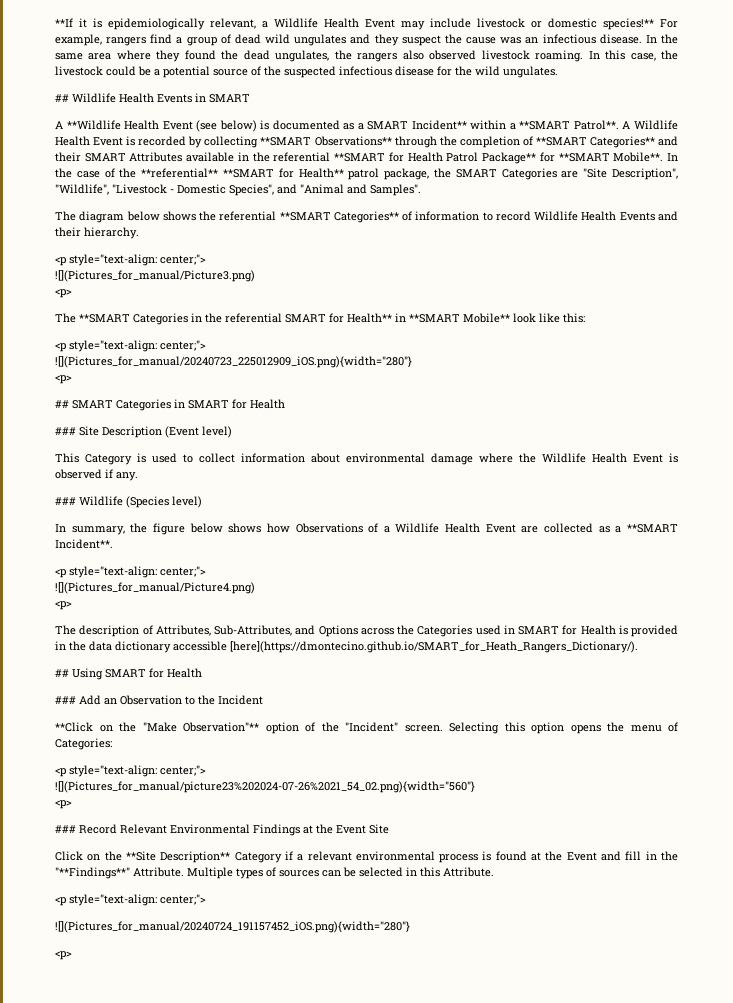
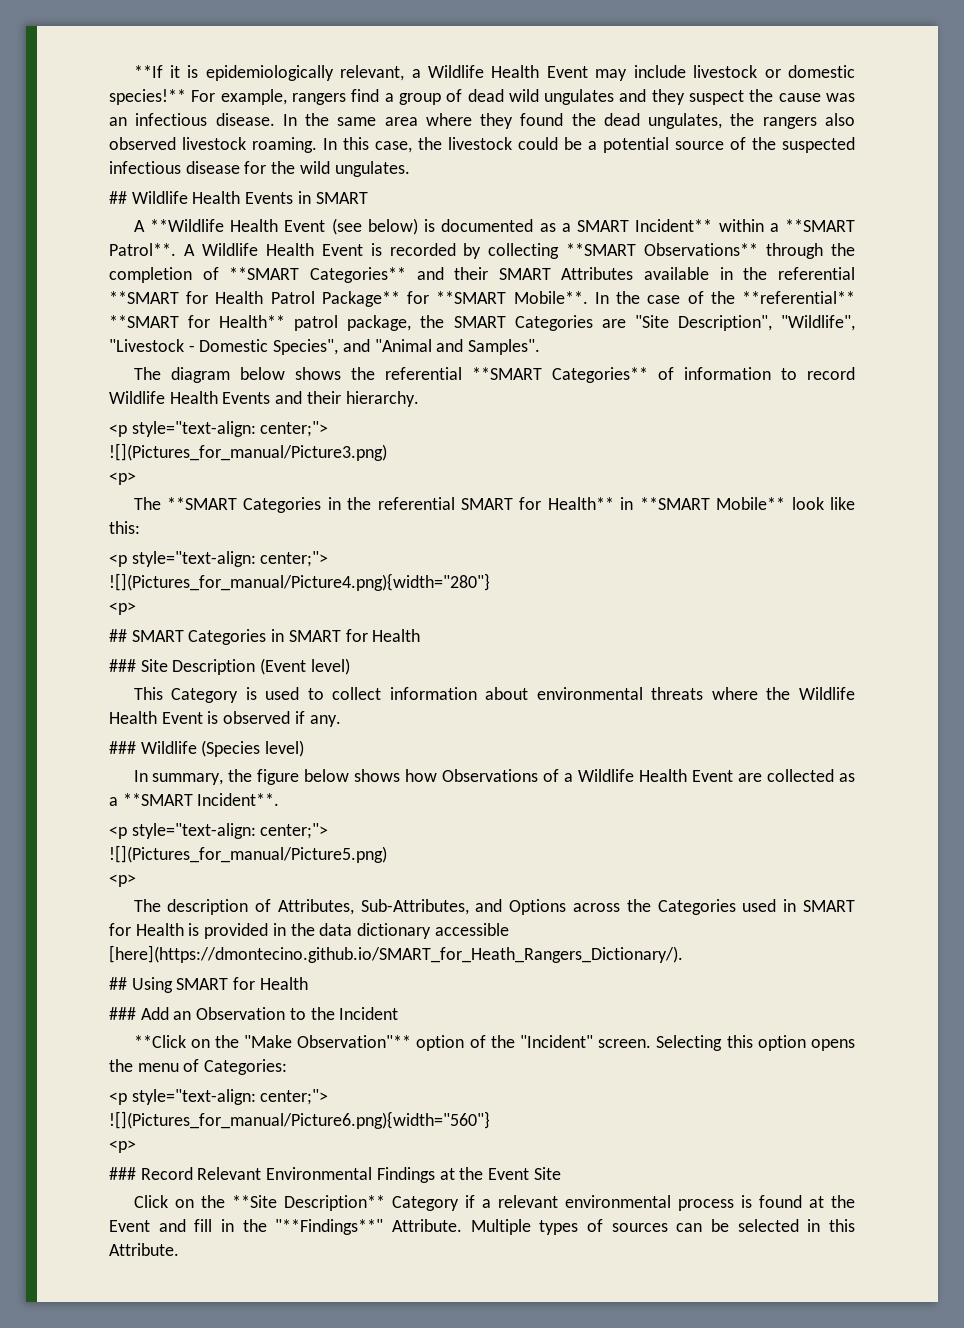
- ![](Pictures_for_manual/20240723_225012909_iOS.png){width="280"}
+ ![](Pictures_for_manual/Picture4.png){width="280"}
- This Category is used to collect information about environmental damage where the Wildlife Health Event is observed if any.
+ This Category is used to collect information about environmental threats where the Wildlife Health Event is observed if any.
- ![](Pictures_for_manual/Picture4.png)
+ ![](Pictures_for_manual/Picture5.png)
- ![](Pictures_for_manual/picture23%202024-07-26%2021_54_02.png){width="560"}
+ ![](Pictures_for_manual/Picture6.png){width="560"}
  Multiple types of sources can be selected in this Attribute.
- <p style="text-align: center;">
- ![](Pictures_for_manual/20240724_191157452_iOS.png){width="280"}
- <p>

